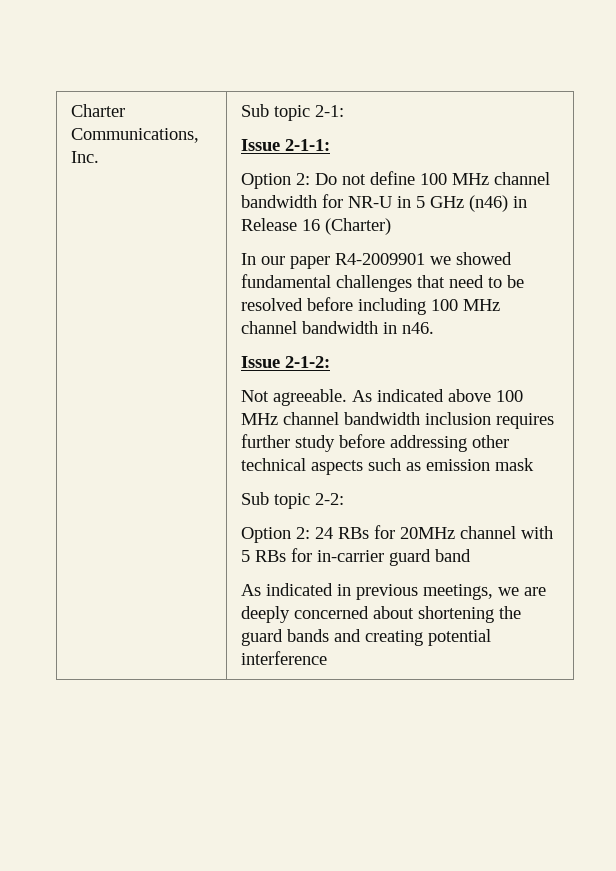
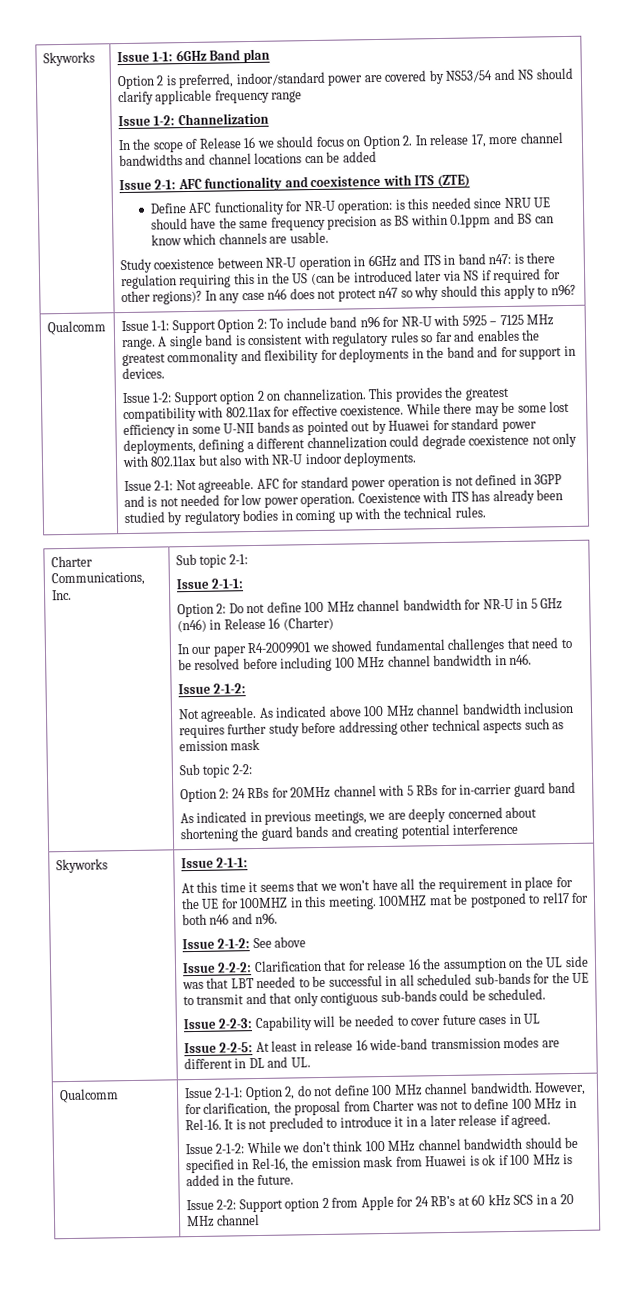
+ Skyworks | Issue 1-1: 6GHz Band plan
+ Option 2 is preferred, indoor/standard power are covered by NS53/54 and NS should clarify applicable frequency range
+ Issue 1-2: Channelization
+ In the scope of Release 16 we should focus on Option 2. In release 17, more channel bandwidths and channel locations can be added
+ Issue 2-1: AFC functionality and coexistence with ITS (ZTE)
+ Define AFC functionality for NR-U operation: is this needed since NRU UE should have the same frequency precision as BS within 0.1ppm and BS can know which channels are usable.
+ Study coexistence between NR-U operation in 6GHz and ITS in band n47: is there regulation requiring this in the US (can be introduced later via NS if required for other regions)? In any case n46 does not protect n47 so why should this apply to n96?
+ Qualcomm | Issue 1-1: Support Option 2: To include band n96 for NR-U with 5925 – 7125 MHz range. A single band is consistent with regulatory rules so far and enables the greatest commonality and flexibility for deployments in the band and for support in devices.
+ Issue 1-2: Support option 2 on channelization. This provides the greatest compatibility with 802.11ax for effective coexistence. While there may be some lost efficiency in some U-NII bands as pointed out by Huawei for standard power deployments, defining a different channelization could degrade coexistence not only with 802.11ax but also with NR-U indoor deployments.
+ Issue 2-1: Not agreeable. AFC for standard power operation is not defined in 3GPP and is not needed for low power operation. Coexistence with ITS has already been studied by regulatory bodies in coming up with the technical rules.
+ Skyworks | Issue 2-1-1:
+ At this time it seems that we won’t have all the requirement in place for the UE for 100MHZ in this meeting. 100MHZ mat be postponed to rel17 for both n46 and n96.
+ Issue 2-1-2: See above
+ Issue 2-2-2: Clarification that for release 16 the assumption on the UL side was that LBT needed to be successful in all scheduled sub-bands for the UE to transmit and that only contiguous sub-bands could be scheduled.
+ Issue 2-2-3: Capability will be needed to cover future cases in UL
+ Issue 2-2-5: At least in release 16 wide-band transmission modes are different in DL and UL.
+ Qualcomm | Issue 2-1-1: Option 2, do not define 100 MHz channel bandwidth. However, for clarification, the proposal from Charter was not to define 100 MHz in Rel-16. It is not precluded to introduce it in a later release if agreed.
+ Issue 2-1-2: While we don’t think 100 MHz channel bandwidth should be specified in Rel-16, the emission mask from Huawei is ok if 100 MHz is added in the future.
+ Issue 2-2: Support option 2 from Apple for 24 RB’s at 60 kHz SCS in a 20 MHz channel

